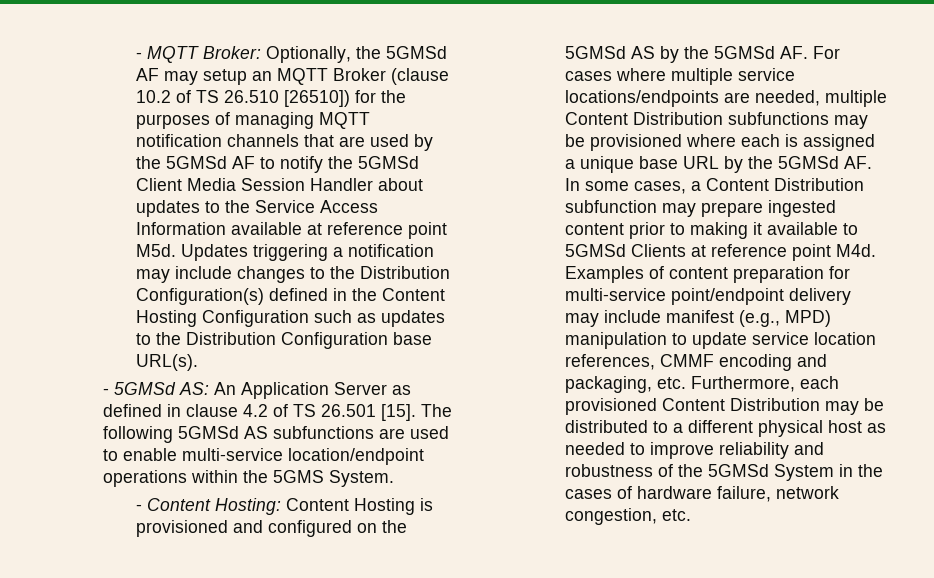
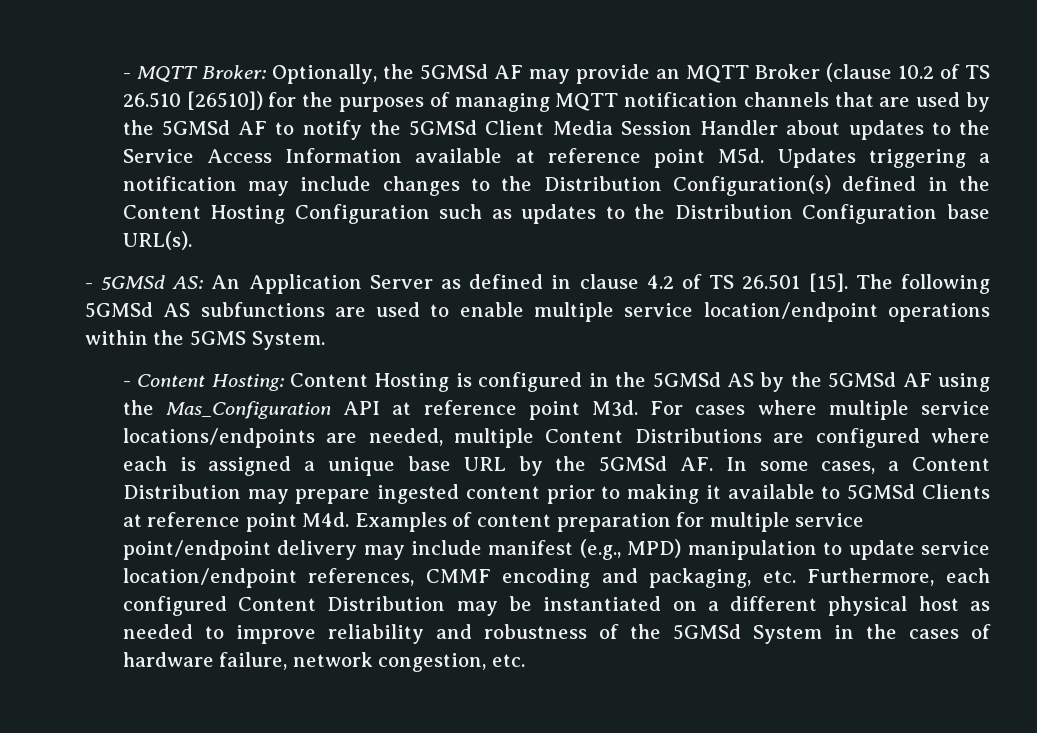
- Optionally, the 5GMSd AF may setup an MQTT Broker (clause 10.2 of TS 26.510 [26510]) for the purposes of managing MQTT notification channels that are used by the 5GMSd AF to notify the 5GMSd Client Media Session Handler about updates to the Service Access Information available at reference point M5d. Updates triggering a notification may include changes to the Distribution Configuration(s) defined in the Content Hosting Configuration such as updates to the Distribution Configuration base URL(s).
+ Optionally, the 5GMSd AF may provide an MQTT Broker (clause 10.2 of TS 26.510 [26510]) for the purposes of managing MQTT notification channels that are used by the 5GMSd AF to notify the 5GMSd Client Media Session Handler about updates to the Service Access Information available at reference point M5d. Updates triggering a notification may include changes to the Distribution Configuration(s) defined in the Content Hosting Configuration such as updates to the Distribution Configuration base URL(s).
- The following 5GMSd AS subfunctions are used to enable multi-service location/endpoint operations within the 5GMS System.
+ The following 5GMSd AS subfunctions are used to enable multiple service location/endpoint operations within the 5GMS System.
- Content Hosting is provisioned and configured on the 5GMSd AS by the 5GMSd AF. For cases where multiple service locations/endpoints are needed, multiple Content Distribution subfunctions may be provisioned where each is assigned a unique base URL by the 5GMSd AF. In some cases, a Content Distribution subfunction may prepare ingested content prior to making it available to 5GMSd Clients at reference point M4d. Examples of content preparation for multi-service point/endpoint delivery may include manifest (e.g., MPD) manipulation to update service location references, CMMF encoding and packaging, etc. Furthermore, each provisioned Content Distribution may be distributed to a different physical host as needed to improve reliability and robustness of the 5GMSd System in the cases of hardware failure, network congestion, etc.
+ Content Hosting is configured in the 5GMSd AS by the 5GMSd AF using the Mas_Configuration API at reference point M3d. For cases where multiple service locations/endpoints are needed, multiple Content Distributions are configured where each is assigned a unique base URL by the 5GMSd AF. In some cases, a Content Distribution may prepare ingested content prior to making it available to 5GMSd Clients at reference point M4d. Examples of content preparation for multiple service point/endpoint delivery may include manifest (e.g., MPD) manipulation to update service location/endpoint references, CMMF encoding and packaging, etc. Furthermore, each configured Content Distribution may be instantiated on a different physical host as needed to improve reliability and robustness of the 5GMSd System in the cases of hardware failure, network congestion, etc.

